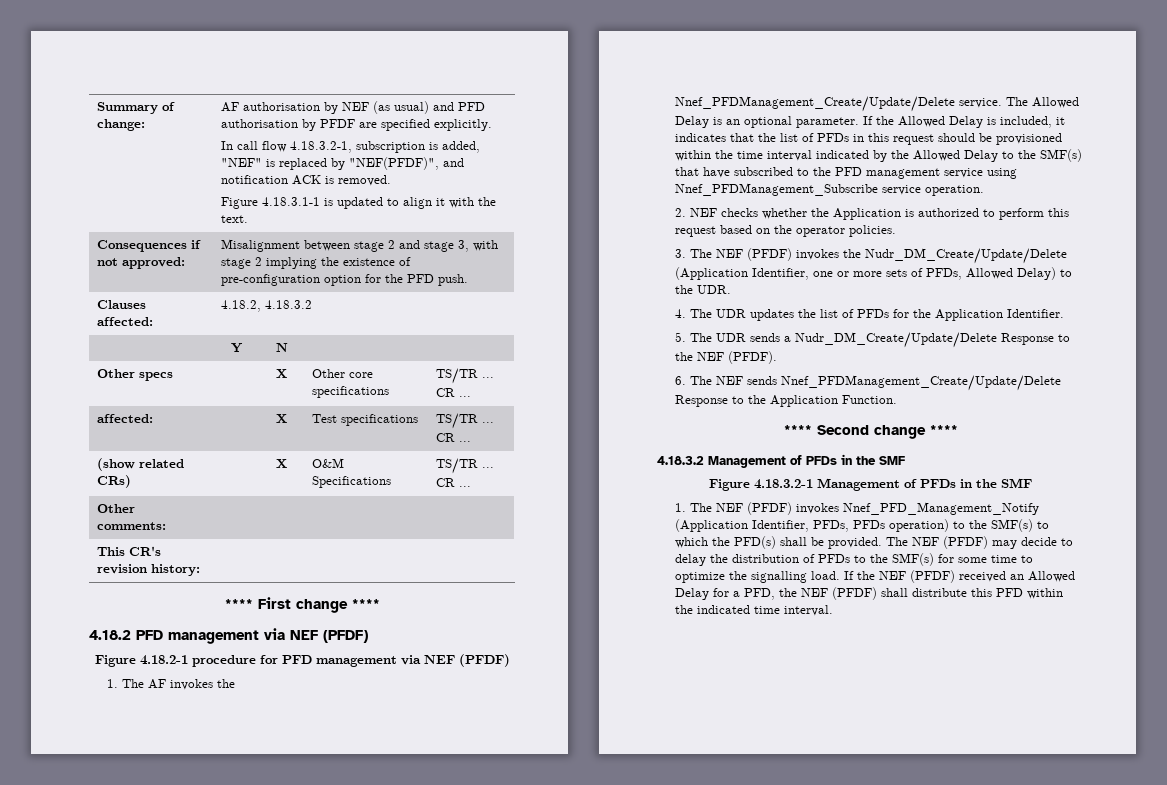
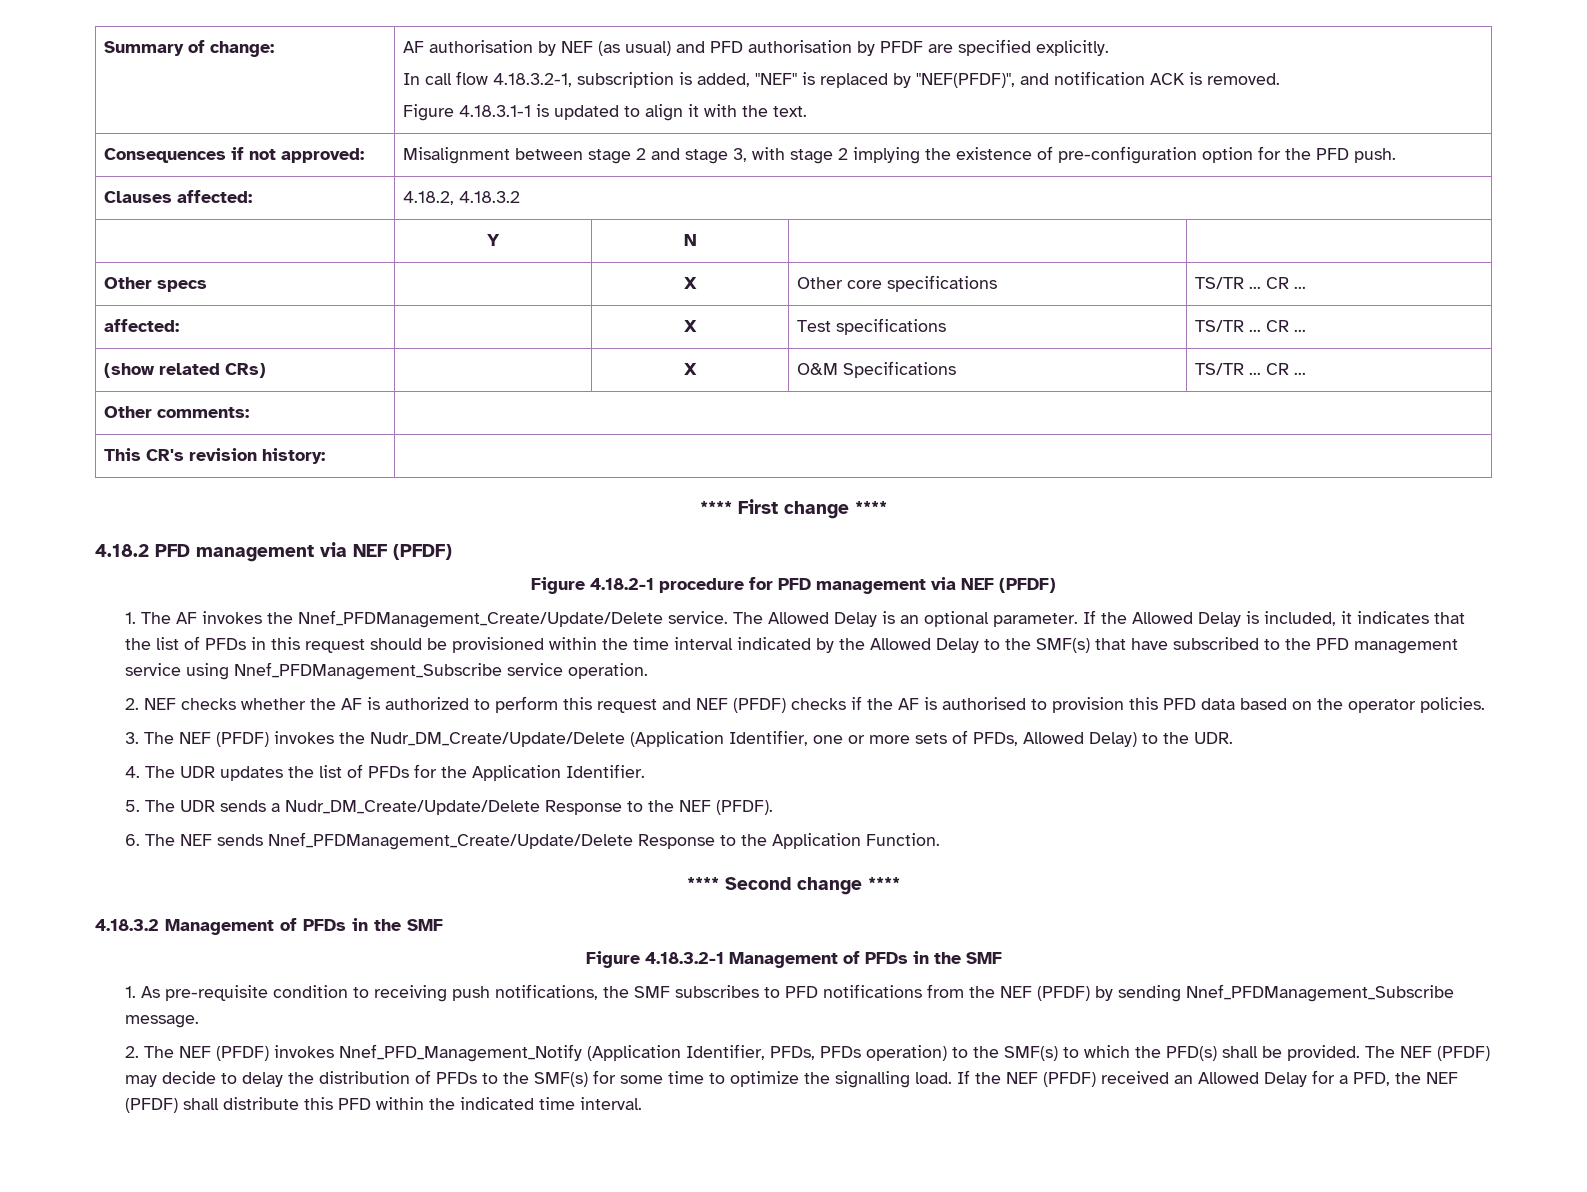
- 2. NEF checks whether the Application is authorized to perform this request based on the operator policies.
+ 2. NEF checks whether the AF is authorized to perform this request and NEF (PFDF) checks if the AF is authorised to provision this PFD data based on the operator policies.
- 1. The NEF (PFDF) invokes Nnef_PFD_Management_Notify (Application Identifier, PFDs, PFDs operation) to the SMF(s) to which the PFD(s) shall be provided.
+ 1. As pre-requisite condition to receiving push notifications, the SMF subscribes to PFD notifications from the NEF (PFDF) by sending Nnef_PFDManagement_Subscribe message.
+ 2. The NEF (PFDF) invokes Nnef_PFD_Management_Notify (Application Identifier, PFDs, PFDs operation) to the SMF(s) to which the PFD(s) shall be provided.

